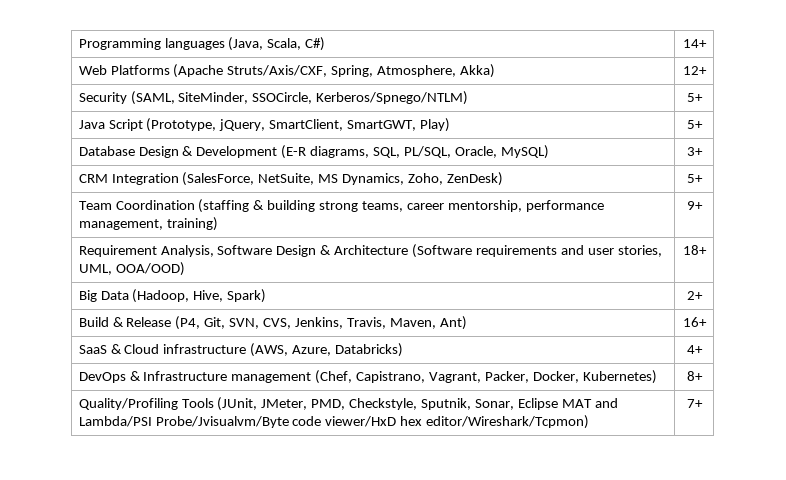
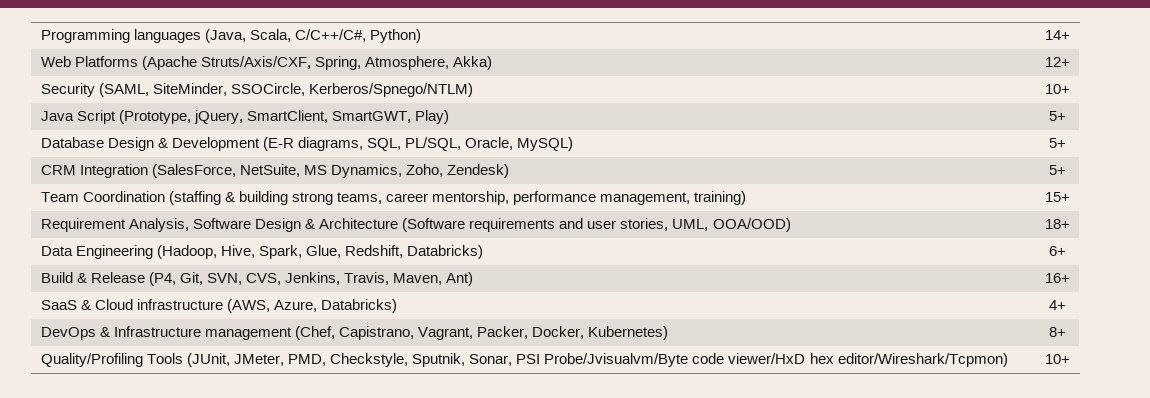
- Programming languages (Java, Scala, C#) | 14+
+ Programming languages (Java, Scala, C/C++/C#, Python) | 14+
- Security (SAML, SiteMinder, SSOCircle, Kerberos/Spnego/NTLM) | 5+
+ Security (SAML, SiteMinder, SSOCircle, Kerberos/Spnego/NTLM) | 10+
- Database Design & Development (E-R diagrams, SQL, PL/SQL, Oracle, MySQL) | 3+
+ Database Design & Development (E-R diagrams, SQL, PL/SQL, Oracle, MySQL) | 5+
- CRM Integration (SalesForce, NetSuite, MS Dynamics, Zoho, ZenDesk) | 5+
+ CRM Integration (SalesForce, NetSuite, MS Dynamics, Zoho, Zendesk) | 5+
- Team Coordination (staffing & building strong teams, career mentorship, performance management, training) | 9+
+ Team Coordination (staffing & building strong teams, career mentorship, performance management, training) | 15+
- Big Data (Hadoop, Hive, Spark) | 2+
+ Data Engineering (Hadoop, Hive, Spark, Glue, Redshift, Databricks) | 6+
- Quality/Profiling Tools (JUnit, JMeter, PMD, Checkstyle, Sputnik, Sonar, Eclipse MAT and Lambda/PSI Probe/Jvisualvm/Byte code viewer/HxD hex editor/Wireshark/Tcpmon) | 7+
+ Quality/Profiling Tools (JUnit, JMeter, PMD, Checkstyle, Sputnik, Sonar, PSI Probe/Jvisualvm/Byte code viewer/HxD hex editor/Wireshark/Tcpmon) | 10+

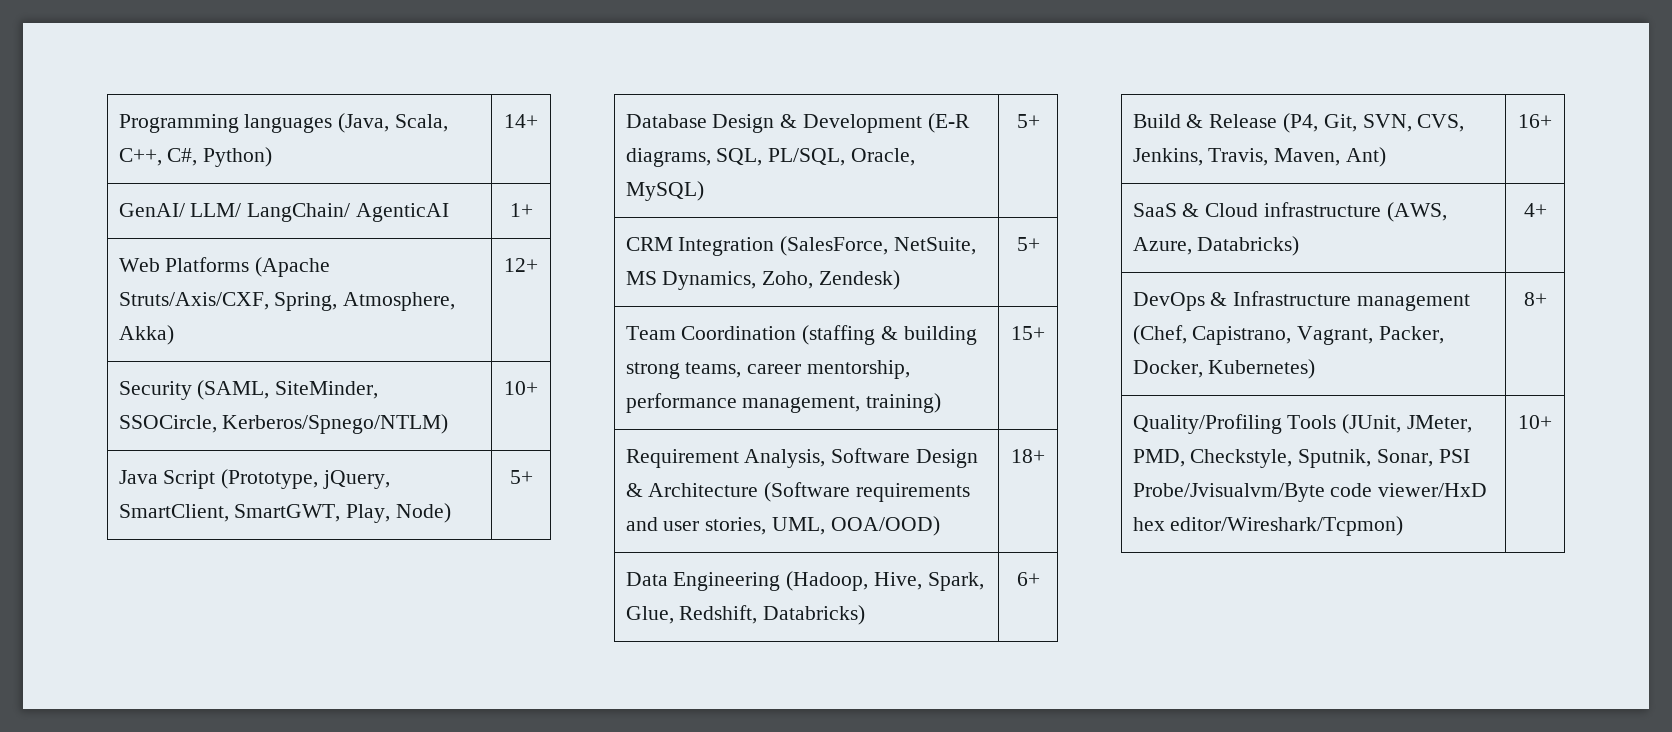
- Programming languages (Java, Scala, C/C++/C#, Python) | 14+
+ Programming languages (Java, Scala, C++, C#, Python) | 14+
+ GenAI/ LLM/ LangChain/ AgenticAI | 1+
- Java Script (Prototype, jQuery, SmartClient, SmartGWT, Play) | 5+
+ Java Script (Prototype, jQuery, SmartClient, SmartGWT, Play, Node) | 5+

